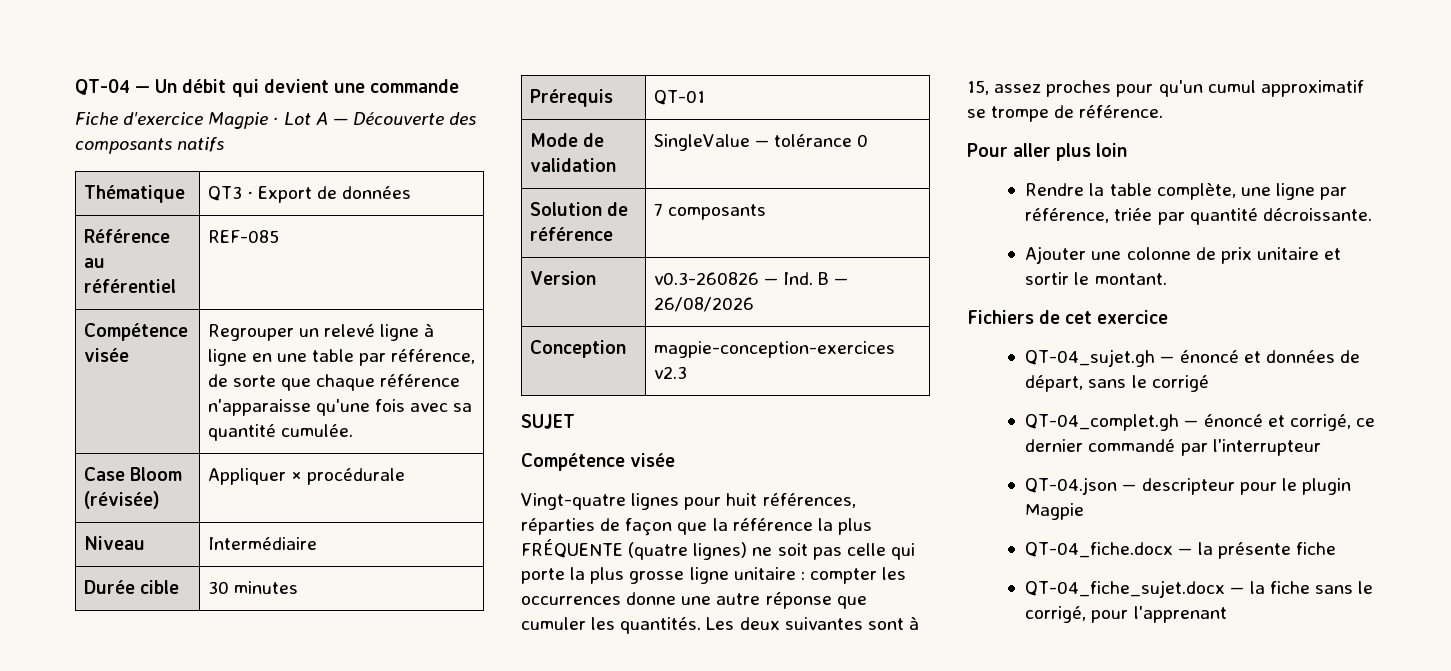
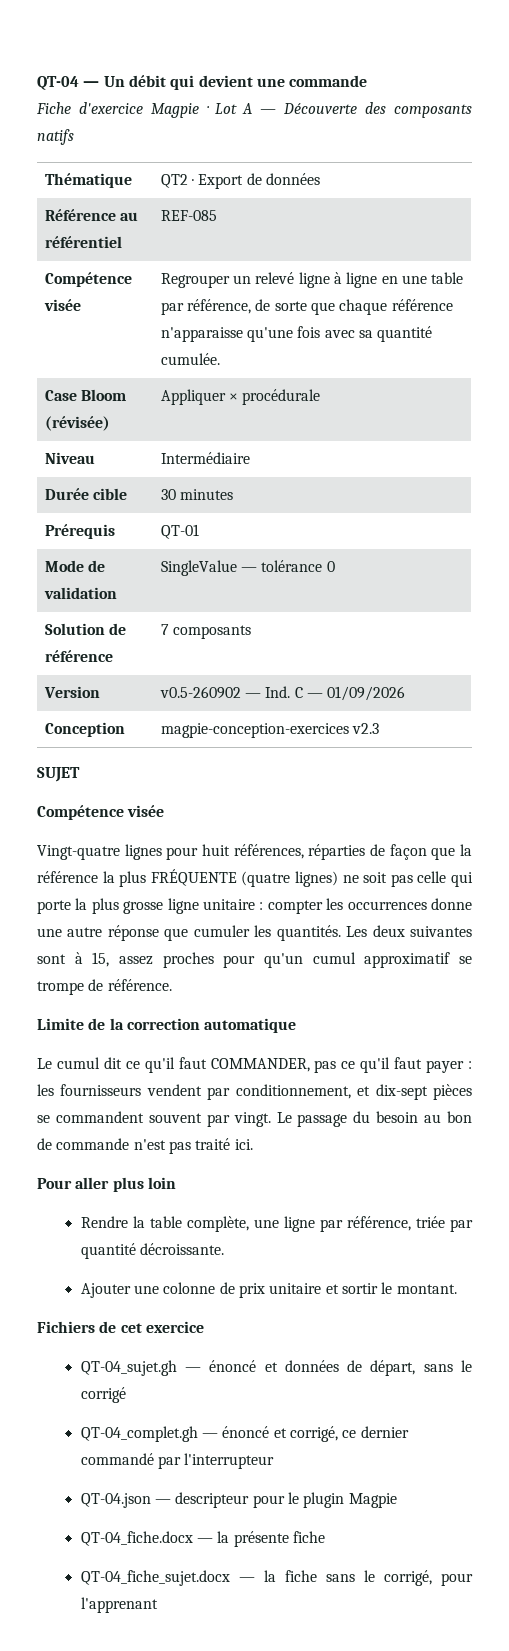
- Thématique | QT3 · Export de données
+ Thématique | QT2 · Export de données
- Version | v0.3-260826 — Ind. B — 26/08/2026
+ Version | v0.5-260902 — Ind. C — 01/09/2026
+ Limite de la correction automatique
+ Le cumul dit ce qu'il faut COMMANDER, pas ce qu'il faut payer : les fournisseurs vendent par conditionnement, et dix-sept pièces se commandent souvent par vingt. Le passage du besoin au bon de commande n'est pas traité ici.

